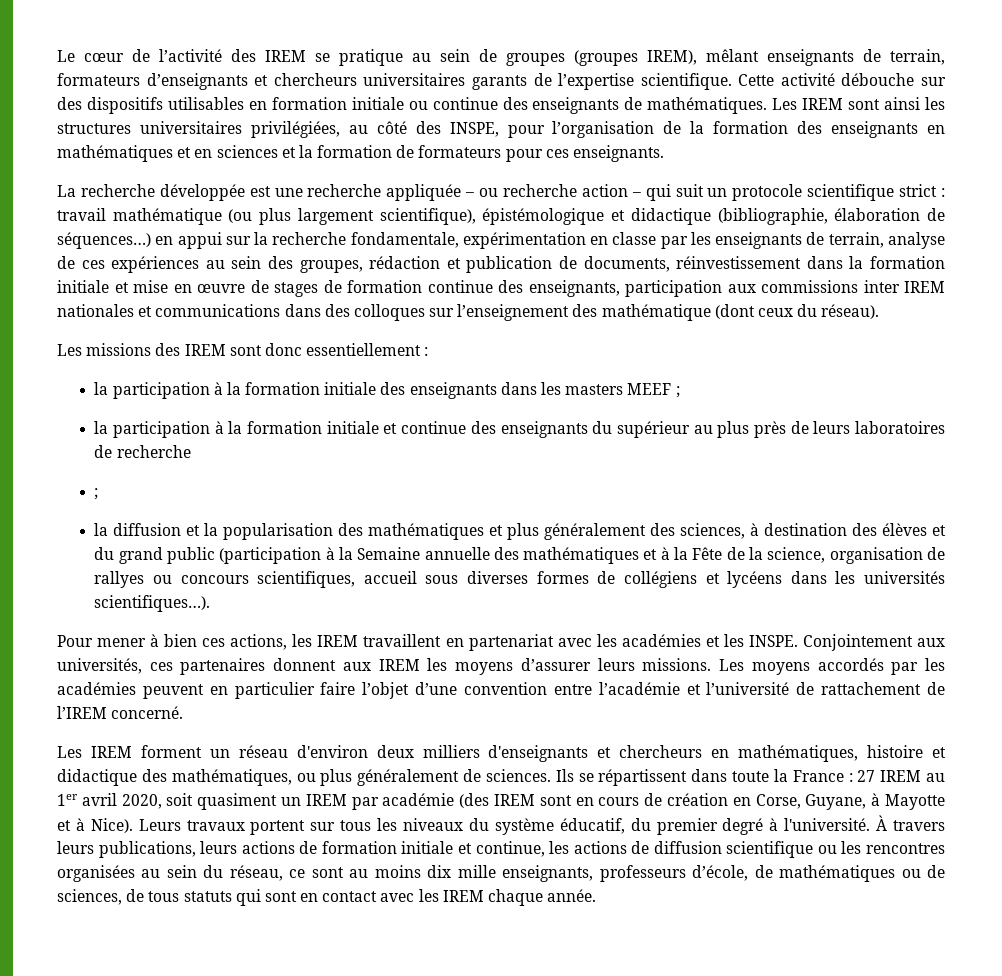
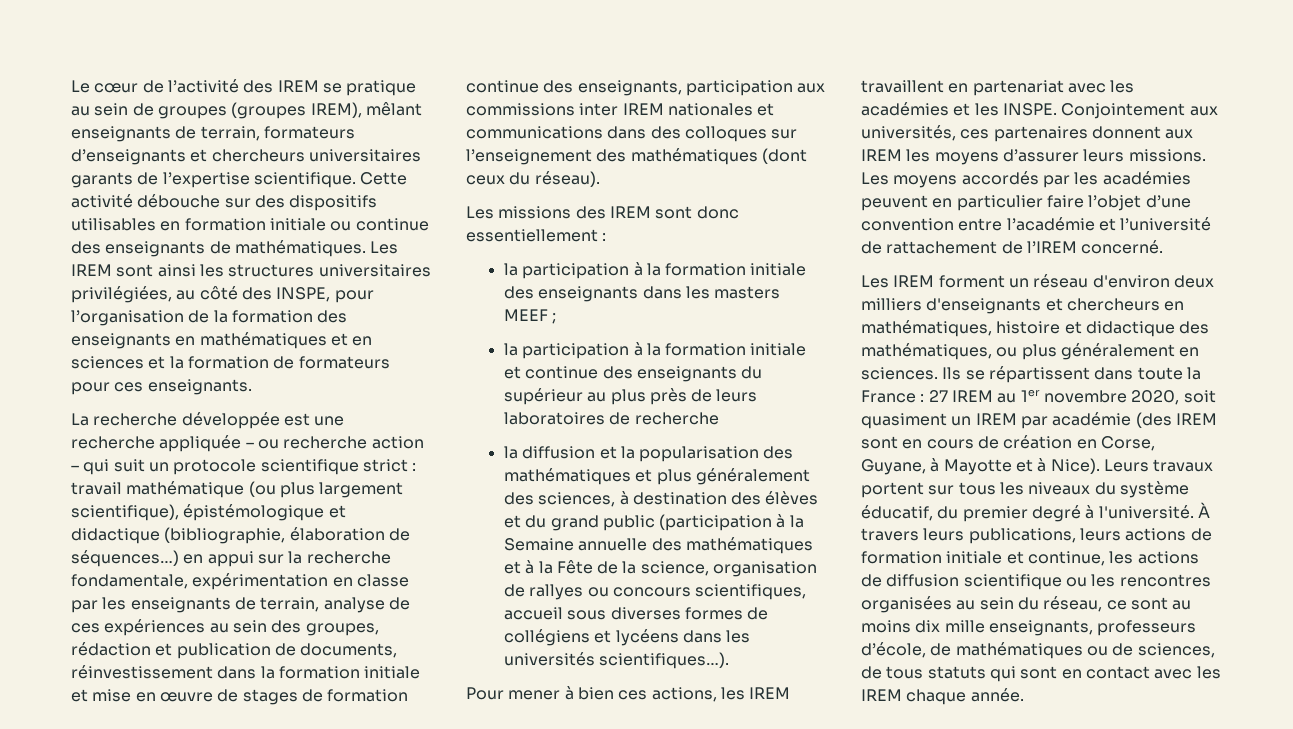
- travail mathématique (ou plus largement scientifique), épistémologique et didactique (bibliographie, élaboration de séquences…) en appui sur la recherche fondamentale, expérimentation en classe par les enseignants de terrain, analyse de ces expériences au sein des groupes, rédaction et publication de documents, réinvestissement dans la formation initiale et mise en œuvre de stages de formation continue des enseignants, participation aux commissions inter IREM nationales et communications dans des colloques sur l’enseignement des mathématique (dont ceux du réseau).
+ travail mathématique (ou plus largement scientifique), épistémologique et didactique (bibliographie, élaboration de séquences…) en appui sur la recherche fondamentale, expérimentation en classe par les enseignants de terrain, analyse de ces expériences au sein des groupes, rédaction et publication de documents, réinvestissement dans la formation initiale et mise en œuvre de stages de formation continue des enseignants, participation aux commissions inter IREM nationales et communications dans des colloques sur l’enseignement des mathématiques (dont ceux du réseau).
  la participation à la formation initiale et continue des enseignants du supérieur au plus près de leurs laboratoires de recherche
- ;
- Les IREM forment un réseau d'environ deux milliers d'enseignants et chercheurs en mathématiques, histoire et didactique des mathématiques, ou plus généralement de sciences.
+ Les IREM forment un réseau d'environ deux milliers d'enseignants et chercheurs en mathématiques, histoire et didactique des mathématiques, ou plus généralement en sciences.
- Ils se répartissent dans toute la France : 27 IREM au 1er avril 2020, soit quasiment un IREM par académie (des IREM sont en cours de création en Corse, Guyane, à Mayotte et à Nice).
+ Ils se répartissent dans toute la France : 27 IREM au 1er novembre 2020, soit quasiment un IREM par académie (des IREM sont en cours de création en Corse, Guyane, à Mayotte et à Nice).

